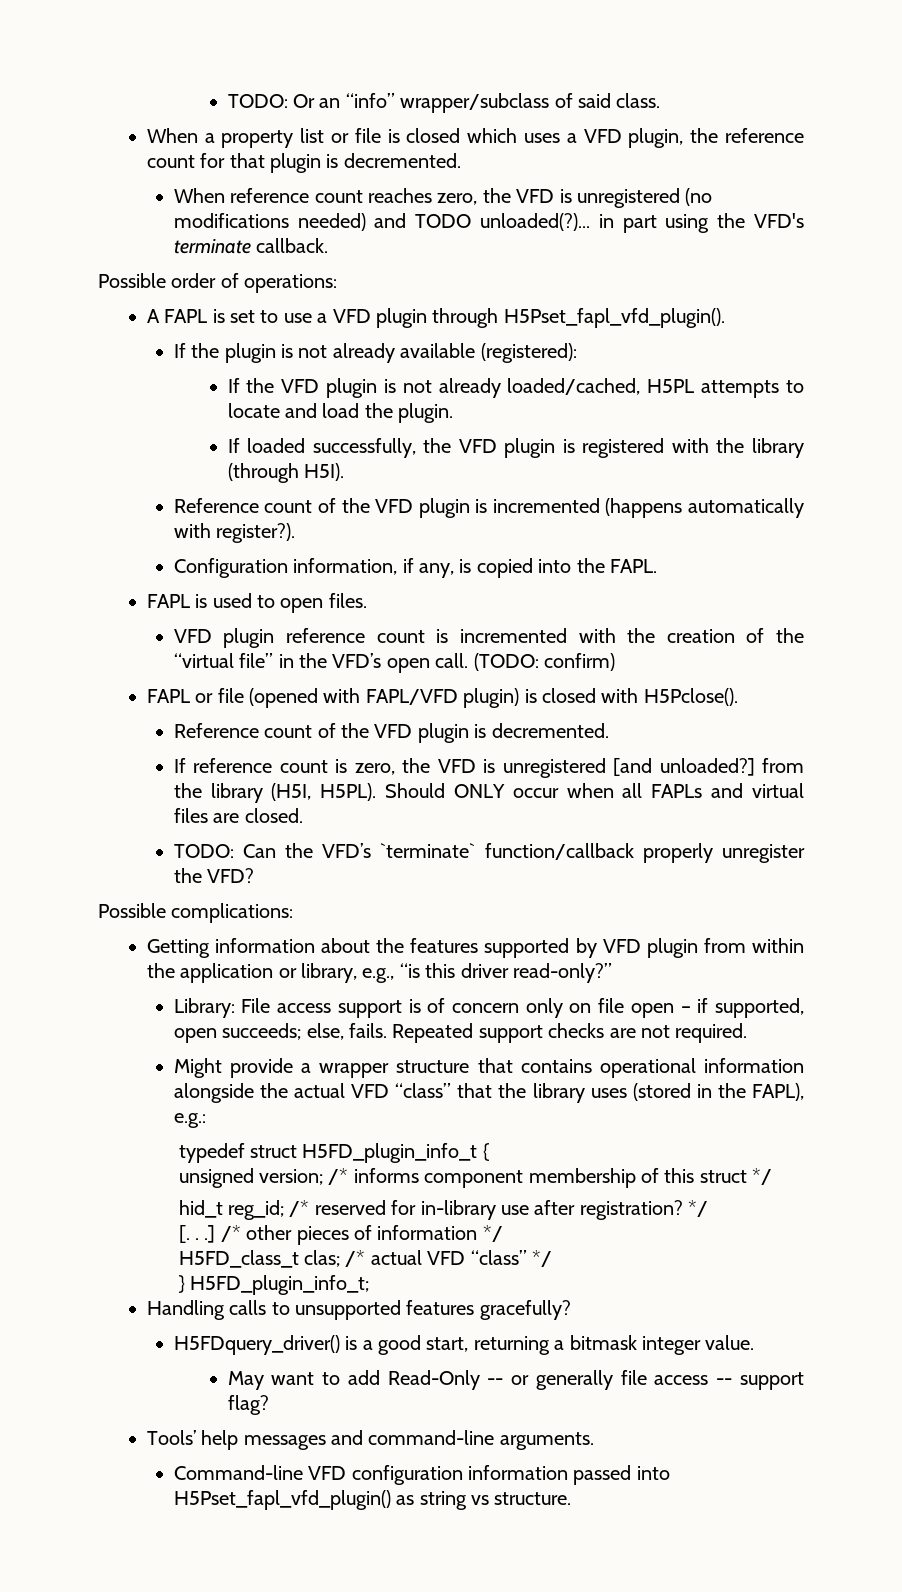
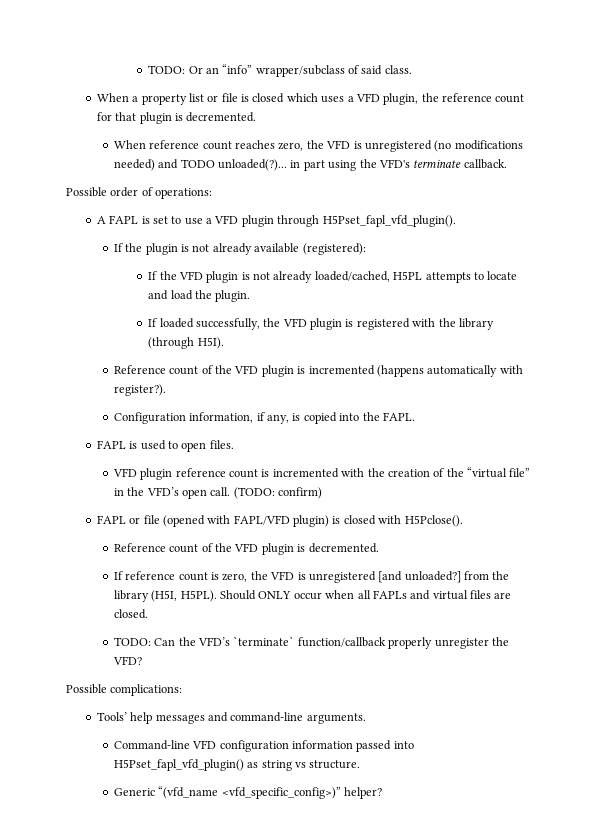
- Getting information about the features supported by VFD plugin from within the application or library, e.g., “is this driver read-only?”
- Library: File access support is of concern only on file open – if supported, open succeeds; else, fails. Repeated support checks are not required.
- Might provide a wrapper structure that contains operational information alongside the actual VFD “class” that the library uses (stored in the FAPL), e.g.:
- typedef struct H5FD_plugin_info_t {
- unsigned version; /* informs component membership of this struct */
- hid_t reg_id; /* reserved for in-library use after registration? */
- [. . .] /* other pieces of information */
- H5FD_class_t clas; /* actual VFD “class” */
- } H5FD_plugin_info_t;
- Handling calls to unsupported features gracefully?
- H5FDquery_driver() is a good start, returning a bitmask integer value.
- May want to add Read-Only -- or generally file access -- support flag?
+ Generic “(vfd_name <vfd_specific_config>)” helper?

